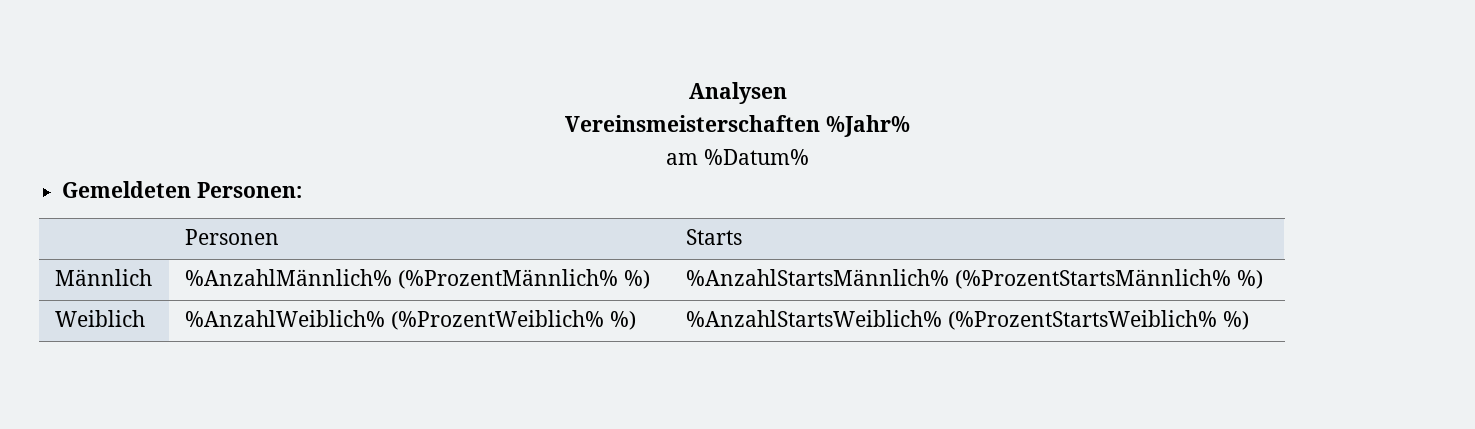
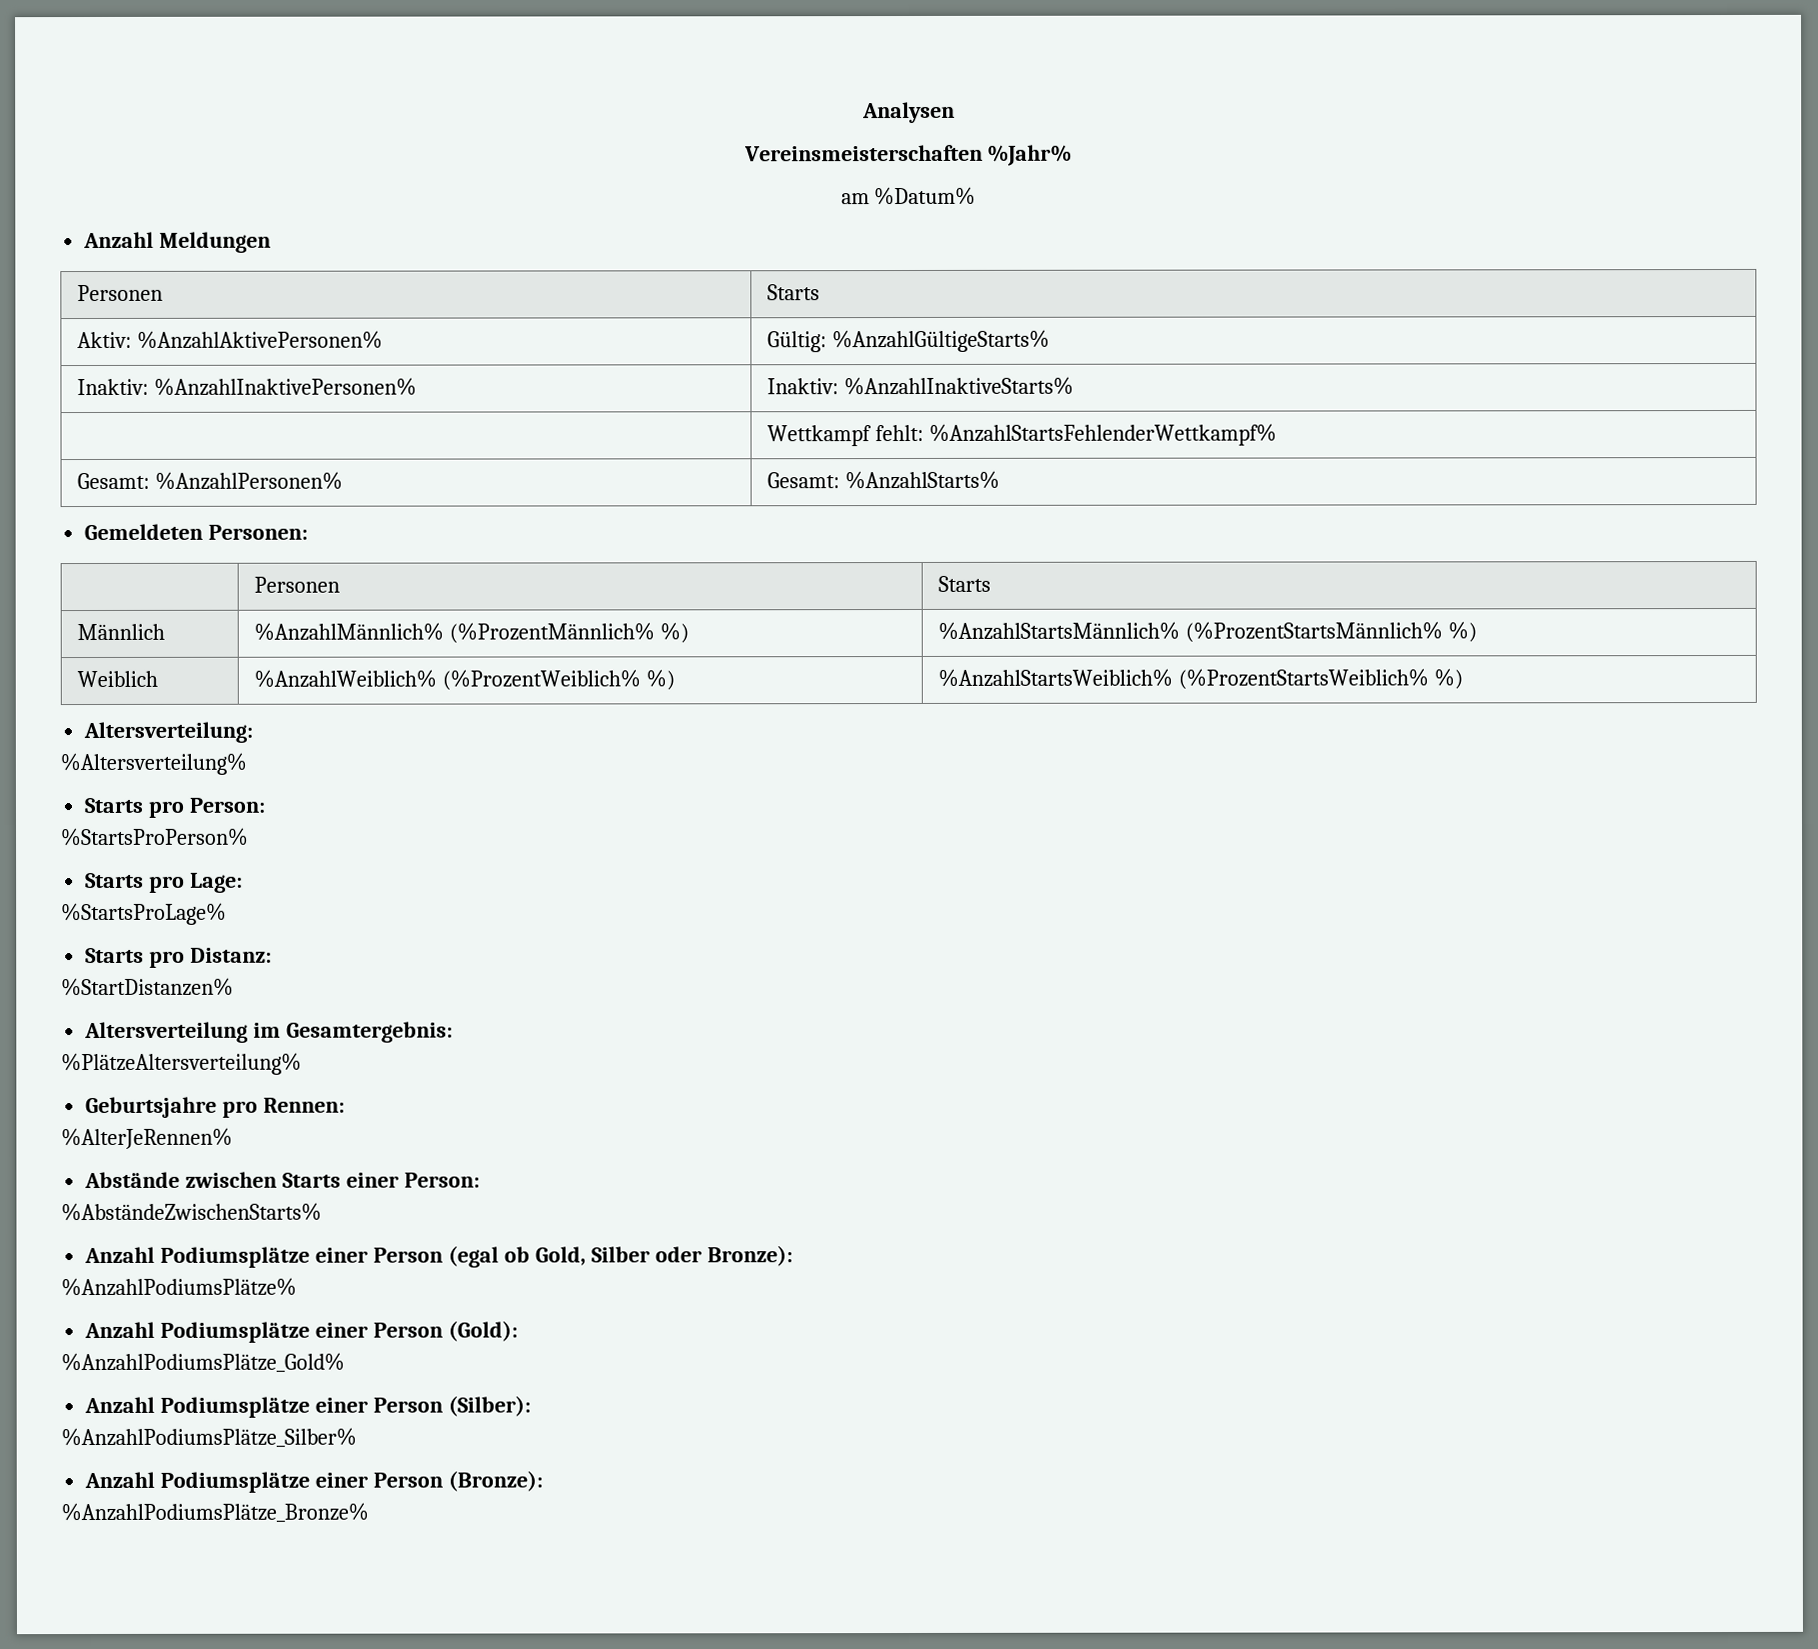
+ Anzahl Meldungen
+ Personen | Starts
+ Aktiv: %AnzahlAktivePersonen% | Gültig: %AnzahlGültigeStarts%
+ Inaktiv: %AnzahlInaktivePersonen% | Inaktiv: %AnzahlInaktiveStarts%
+ | Wettkampf fehlt: %AnzahlStartsFehlenderWettkampf%
+ Gesamt: %AnzahlPersonen% | Gesamt: %AnzahlStarts%
+ Altersverteilung:
+ %Altersverteilung%
+ Starts pro Person:
+ %StartsProPerson%
+ Starts pro Lage:
+ %StartsProLage%
+ Starts pro Distanz:
+ %StartDistanzen%
+ Altersverteilung im Gesamtergebnis:
+ %PlätzeAltersverteilung%
+ Geburtsjahre pro Rennen:
+ %AlterJeRennen%
+ Abstände zwischen Starts einer Person:
+ %AbständeZwischenStarts%
+ Anzahl Podiumsplätze einer Person (egal ob Gold, Silber oder Bronze):
+ %AnzahlPodiumsPlätze%
+ Anzahl Podiumsplätze einer Person (Gold):
+ %AnzahlPodiumsPlätze_Gold%
+ Anzahl Podiumsplätze einer Person (Silber):
+ %AnzahlPodiumsPlätze_Silber%
+ Anzahl Podiumsplätze einer Person (Bronze):
+ %AnzahlPodiumsPlätze_Bronze%

